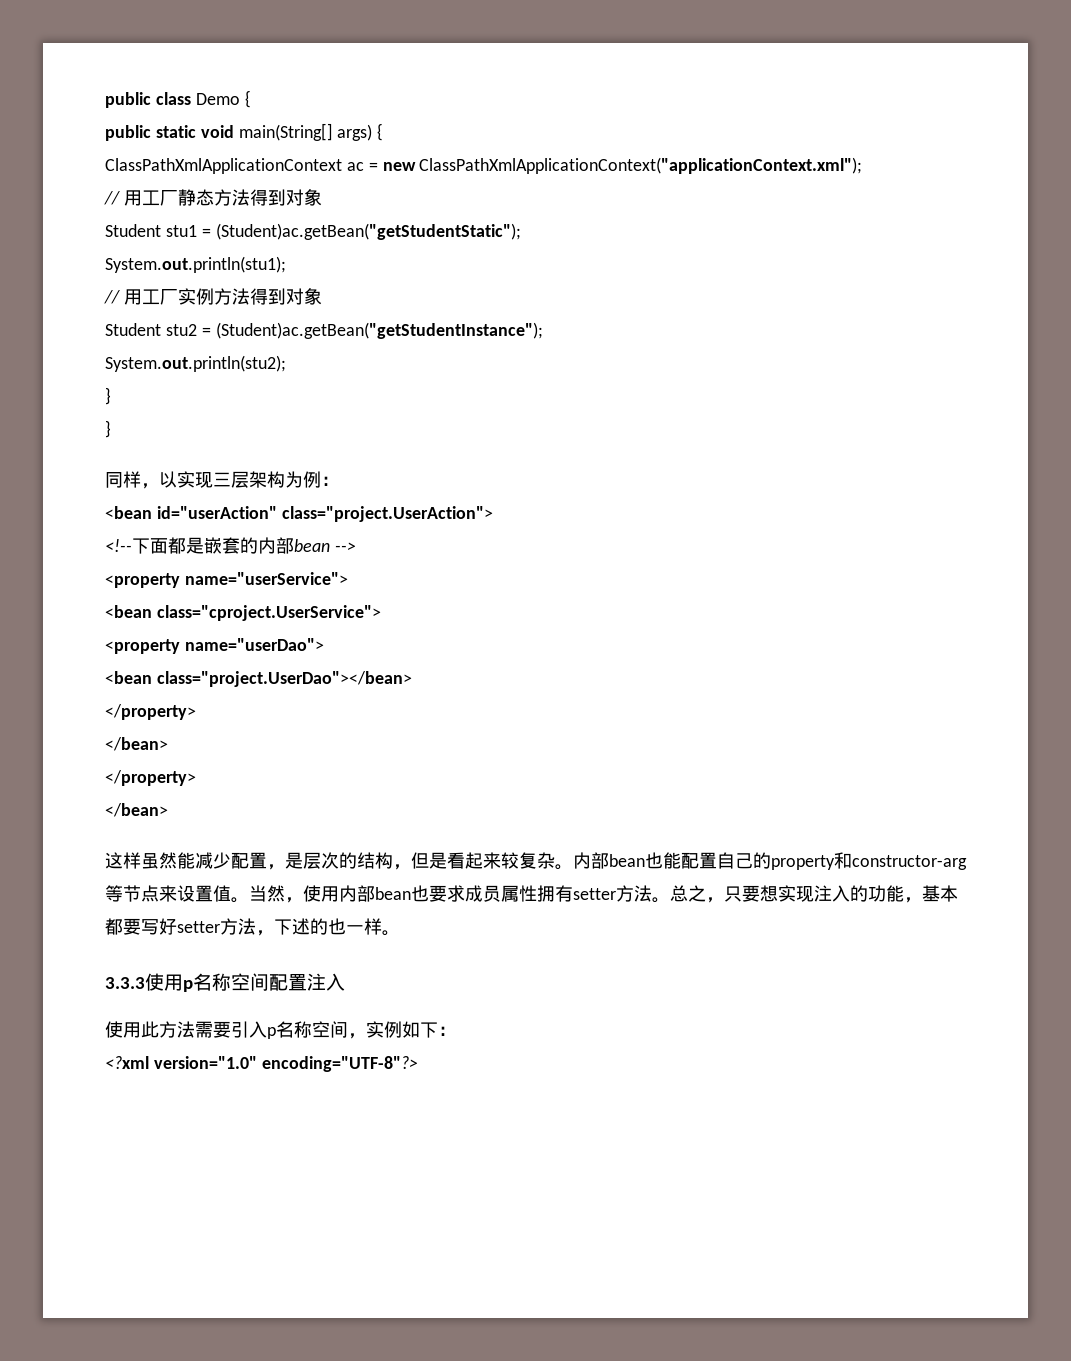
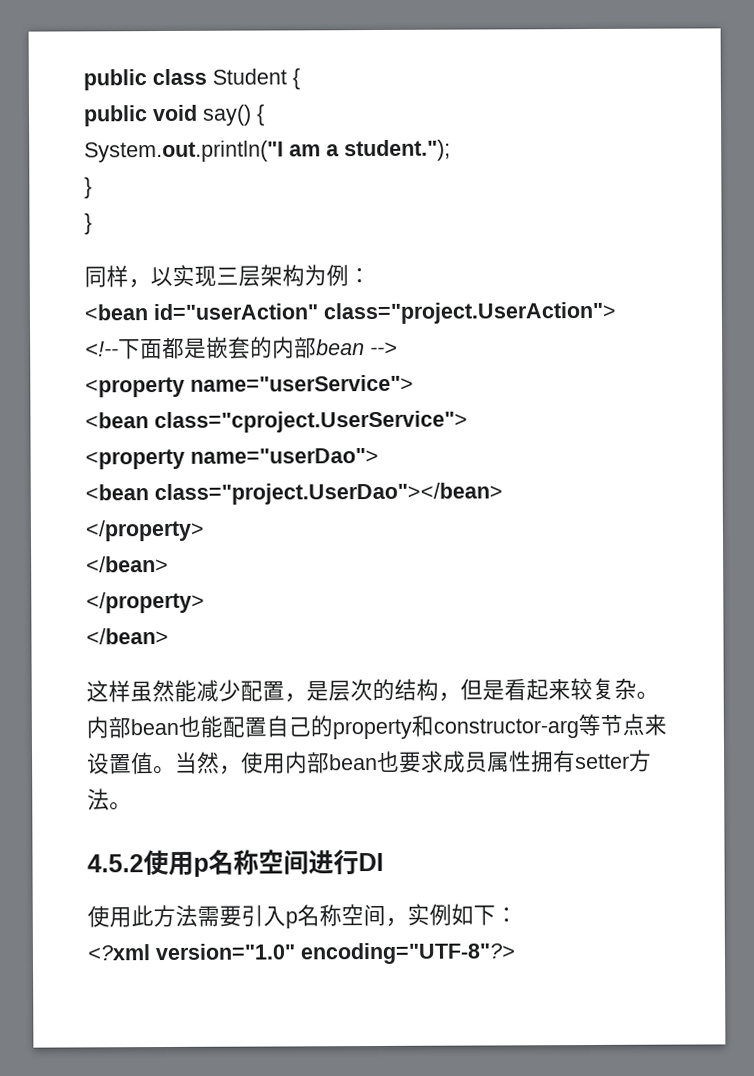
- public class Demo {
+ public class Student {
- public static void main(String[] args) {
- ClassPathXmlApplicationContext ac = new ClassPathXmlApplicationContext("applicationContext.xml");
- // 用工厂静态方法得到对象
- Student stu1 = (Student)ac.getBean("getStudentStatic");
- System.out.println(stu1);
- // 用工厂实例方法得到对象
- Student stu2 = (Student)ac.getBean("getStudentInstance");
- System.out.println(stu2);
+ public void say() {
+ System.out.println("I am a student.");
- 当然，使用内部bean也要求成员属性拥有setter方法。总之，只要想实现注入的功能，基本都要写好setter方法，下述的也一样。
- 3.3.3使用p名称空间配置注入
+ 当然，使用内部bean也要求成员属性拥有setter方法。
+ 4.5.2使用p名称空间进行DI

